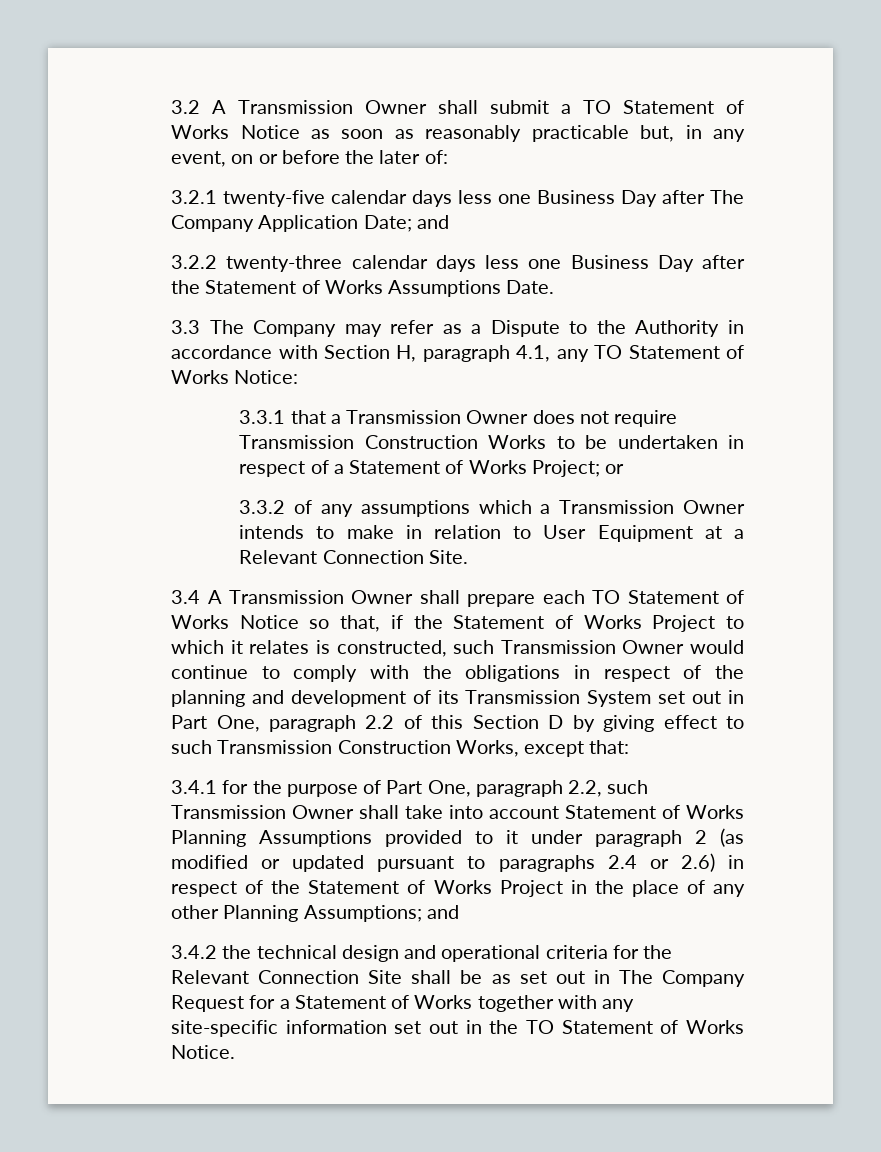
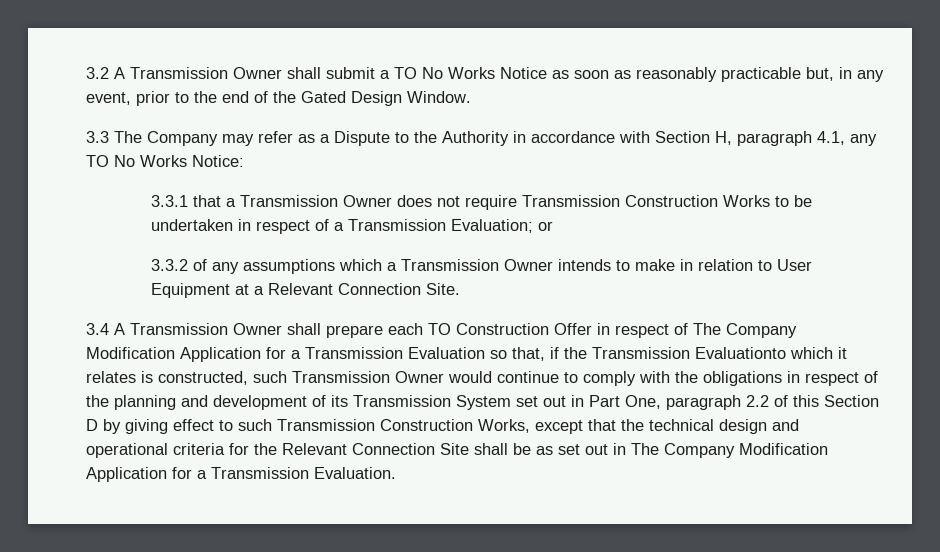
- 3.2 A Transmission Owner shall submit a TO Statement of Works Notice as soon as reasonably practicable but, in any event, on or before the later of:
- 3.2.1 twenty-five calendar days less one Business Day after The Company Application Date; and
- 3.2.2 twenty-three calendar days less one Business Day after the Statement of Works Assumptions Date.
+ 3.2 A Transmission Owner shall submit a TO No Works Notice as soon as reasonably practicable but, in any event, prior to the end of the Gated Design Window.
- 3.3 The Company may refer as a Dispute to the Authority in accordance with Section H, paragraph 4.1, any TO Statement of Works Notice:
+ 3.3 The Company may refer as a Dispute to the Authority in accordance with Section H, paragraph 4.1, any TO No Works Notice:
- 3.3.1 that a Transmission Owner does not require Transmission Construction Works to be undertaken in respect of a Statement of Works Project; or
+ 3.3.1 that a Transmission Owner does not require Transmission Construction Works to be undertaken in respect of a Transmission Evaluation; or
- 3.4 A Transmission Owner shall prepare each TO Statement of Works Notice so that, if the Statement of Works Project to which it relates is constructed, such Transmission Owner would continue to comply with the obligations in respect of the planning and development of its Transmission System set out in Part One, paragraph 2.2 of this Section D by giving effect to such Transmission Construction Works, except that:
- 3.4.1 for the purpose of Part One, paragraph 2.2, such Transmission Owner shall take into account Statement of Works Planning Assumptions provided to it under paragraph 2 (as modified or updated pursuant to paragraphs 2.4 or 2.6) in respect of the Statement of Works Project in the place of any other Planning Assumptions; and
- 3.4.2 the technical design and operational criteria for the Relevant Connection Site shall be as set out in The Company Request for a Statement of Works together with any site-specific information set out in the TO Statement of Works Notice.
+ 3.4 A Transmission Owner shall prepare each TO Construction Offer in respect of The Company Modification Application for a Transmission Evaluation so that, if the Transmission Evaluationto which it relates is constructed, such Transmission Owner would continue to comply with the obligations in respect of the planning and development of its Transmission System set out in Part One, paragraph 2.2 of this Section D by giving effect to such Transmission Construction Works, except that the technical design and operational criteria for the Relevant Connection Site shall be as set out in The Company Modification Application for a Transmission Evaluation.

